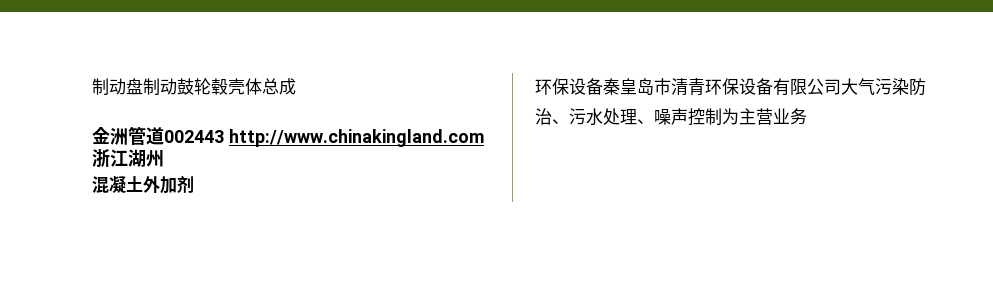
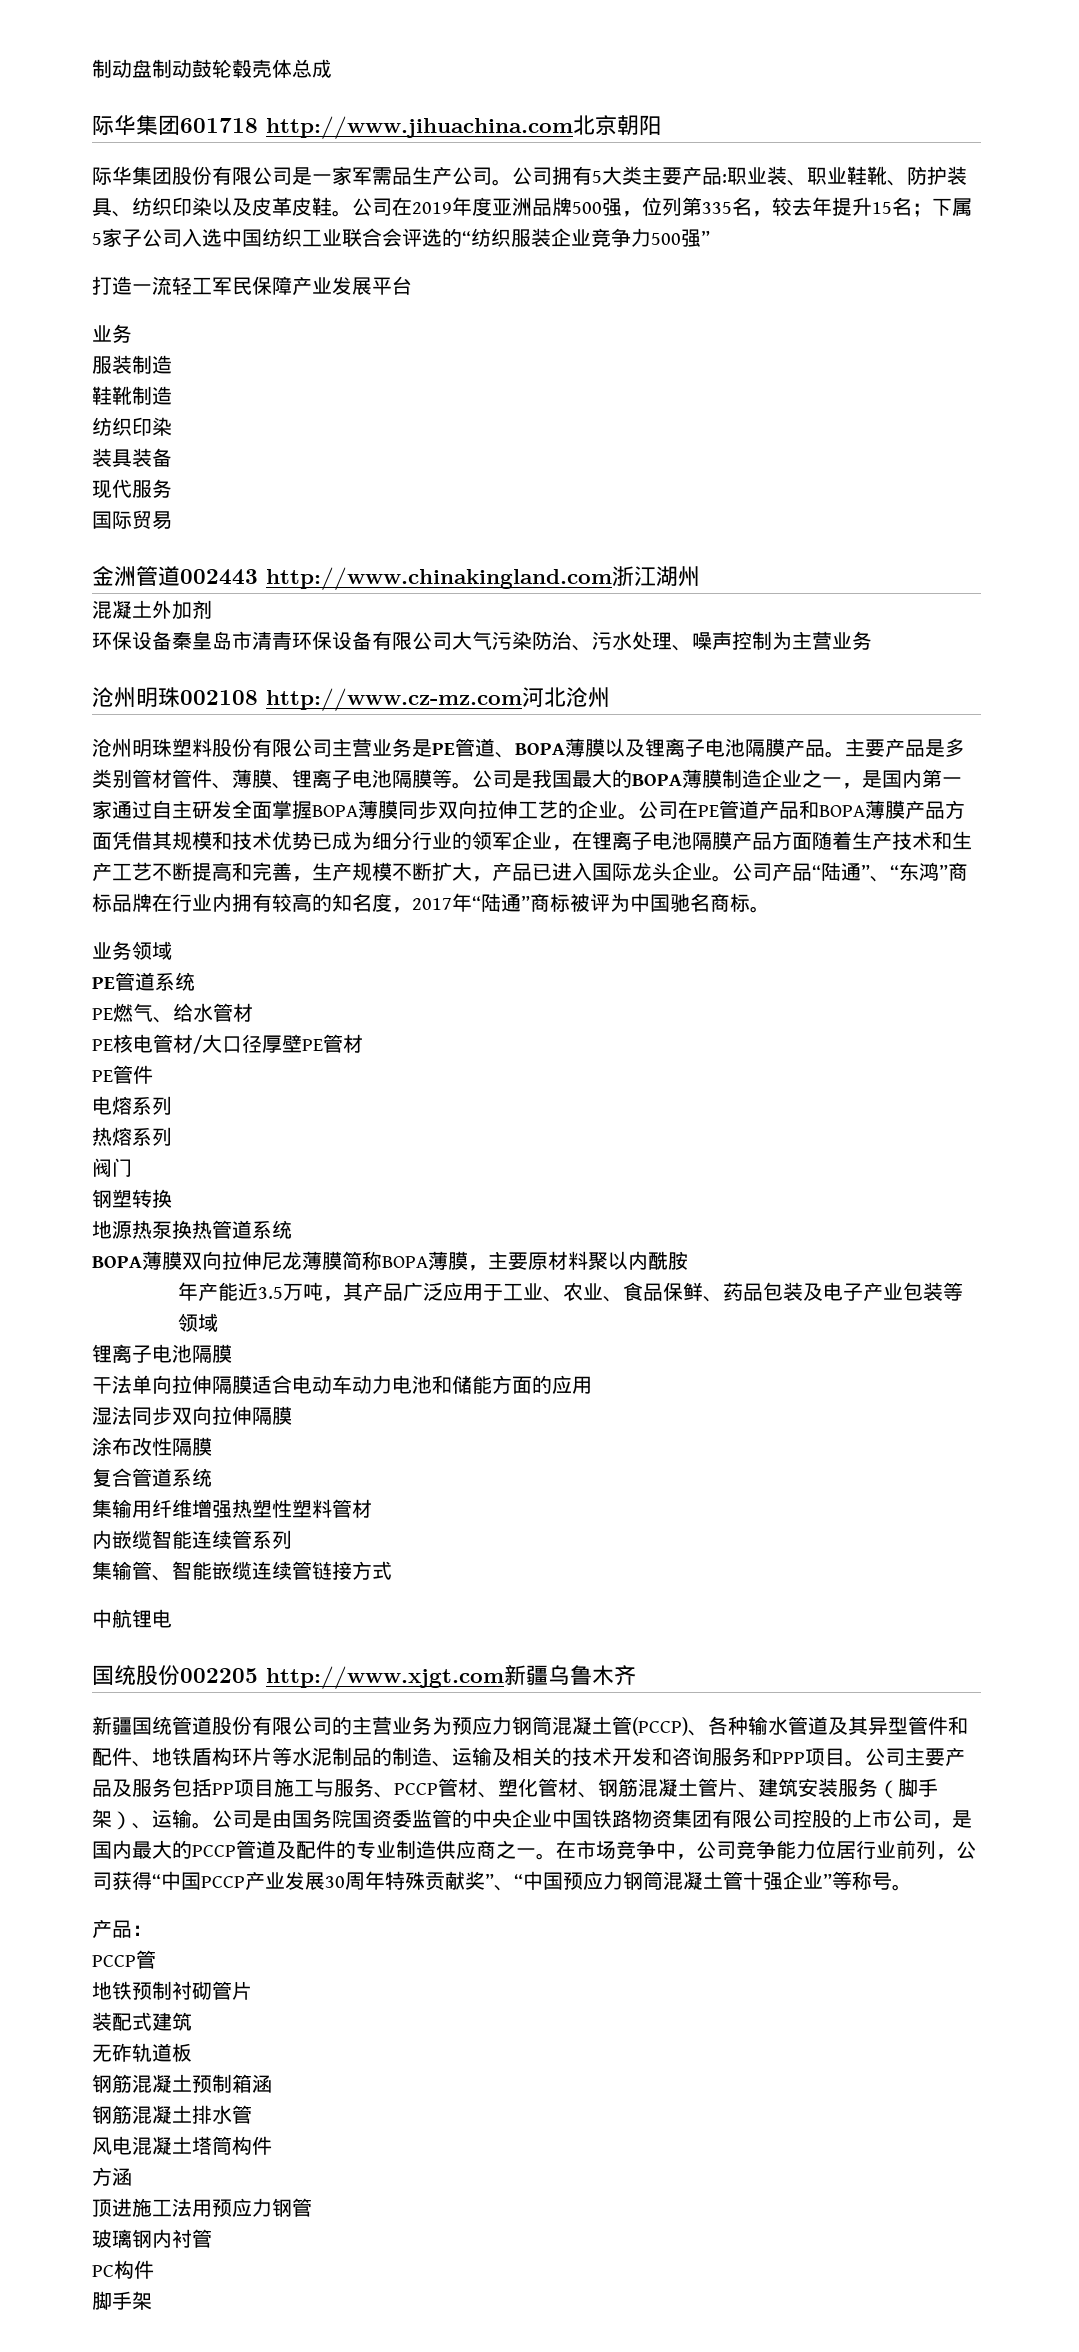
+ 际华集团601718 http://www.jihuachina.com北京朝阳
+ 际华集团股份有限公司是一家军需品生产公司。公司拥有5大类主要产品:职业装、职业鞋靴、防护装具、纺织印染以及皮革皮鞋。公司在2019年度亚洲品牌500强，位列第335名，较去年提升15名；下属5家子公司入选中国纺织工业联合会评选的“纺织服装企业竞争力500强”
+ 打造一流轻工军民保障产业发展平台
+ 业务
+ 服装制造
+ 鞋靴制造
+ 纺织印染
+ 装具装备
+ 现代服务
+ 国际贸易
+ 沧州明珠002108 http://www.cz-mz.com河北沧州
+ 沧州明珠塑料股份有限公司主营业务是PE管道、BOPA薄膜以及锂离子电池隔膜产品。主要产品是多类别管材管件、薄膜、锂离子电池隔膜等。公司是我国最大的BOPA薄膜制造企业之一，是国内第一家通过自主研发全面掌握BOPA薄膜同步双向拉伸工艺的企业。公司在PE管道产品和BOPA薄膜产品方面凭借其规模和技术优势已成为细分行业的领军企业，在锂离子电池隔膜产品方面随着生产技术和生产工艺不断提高和完善，生产规模不断扩大，产品已进入国际龙头企业。公司产品“陆通”、“东鸿”商标品牌在行业内拥有较高的知名度，2017年“陆通”商标被评为中国驰名商标。
+ 业务领域
+ PE管道系统
+ PE燃气、给水管材
+ PE核电管材/大口径厚壁PE管材
+ PE管件
+ 电熔系列
+ 热熔系列
+ 阀门
+ 钢塑转换
+ 地源热泵换热管道系统
+ BOPA薄膜双向拉伸尼龙薄膜简称BOPA薄膜，主要原材料聚以内酰胺
+ 年产能近3.5万吨，其产品广泛应用于工业、农业、食品保鲜、药品包装及电子产业包装等领域
+ 锂离子电池隔膜
+ 干法单向拉伸隔膜适合电动车动力电池和储能方面的应用
+ 湿法同步双向拉伸隔膜
+ 涂布改性隔膜
+ 复合管道系统
+ 集输用纤维增强热塑性塑料管材
+ 内嵌缆智能连续管系列
+ 集输管、智能嵌缆连续管链接方式
+ 中航锂电
+ 国统股份002205 http://www.xjgt.com新疆乌鲁木齐
+ 新疆国统管道股份有限公司的主营业务为预应力钢筒混凝土管(PCCP)、各种输水管道及其异型管件和配件、地铁盾构环片等水泥制品的制造、运输及相关的技术开发和咨询服务和PPP项目。公司主要产品及服务包括PP项目施工与服务、PCCP管材、塑化管材、钢筋混凝土管片、建筑安装服务（脚手架）、运输。公司是由国务院国资委监管的中央企业中国铁路物资集团有限公司控股的上市公司，是国内最大的PCCP管道及配件的专业制造供应商之一。在市场竞争中，公司竞争能力位居行业前列，公司获得“中国PCCP产业发展30周年特殊贡献奖”、“中国预应力钢筒混凝土管十强企业”等称号。
+ 产品：
+ PCCP管
+ 地铁预制衬砌管片
+ 装配式建筑
+ 无砟轨道板
+ 钢筋混凝土预制箱涵
+ 钢筋混凝土排水管
+ 风电混凝土塔筒构件
+ 方涵
+ 顶进施工法用预应力钢管
+ 玻璃钢内衬管
+ PC构件
+ 脚手架

